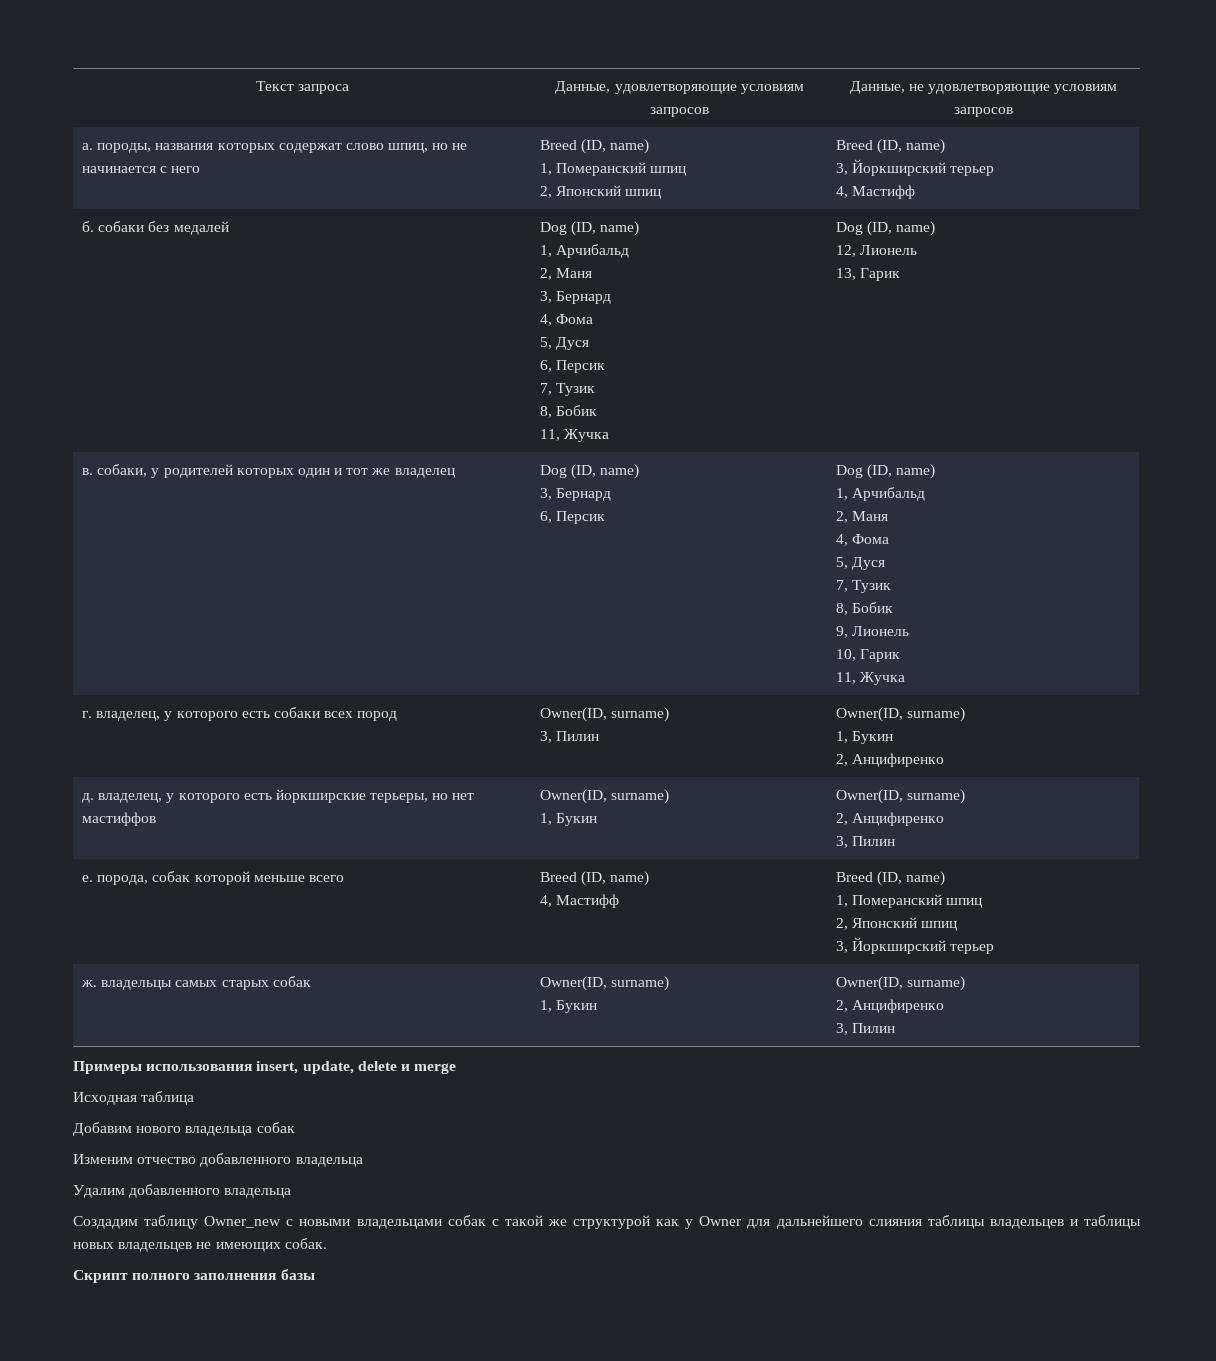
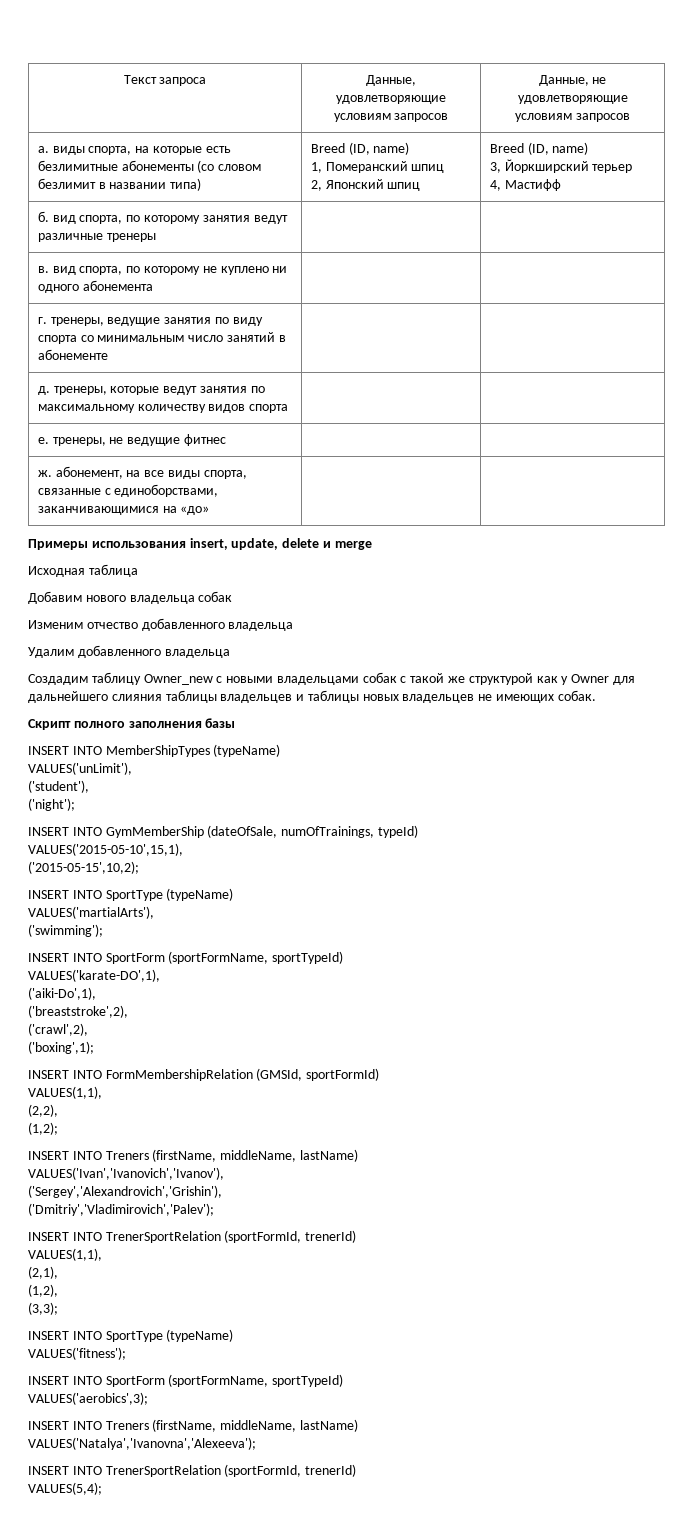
- а. породы, названия которых содержат слово шпиц, но не начинается с него | Breed (ID, name)
+ а. виды спорта, на которые есть безлимитные абонементы (со словом безлимит в названии типа) | Breed (ID, name)
- б. собаки без медалей | Dog (ID, name)
- 1, Арчибальд
- 2, Маня
- 3, Бернард
- 4, Фома
- 5, Дуся
- 6, Персик
- 7, Тузик
- 8, Бобик
- 11, Жучка | Dog (ID, name)
- 12, Лионель
- 13, Гарик
- в. собаки, у родителей которых один и тот же владелец | Dog (ID, name)
- 3, Бернард
- 6, Персик | Dog (ID, name)
- 1, Арчибальд
- 2, Маня
- 4, Фома
- 5, Дуся
- 7, Тузик
- 8, Бобик
- 9, Лионель
- 10, Гарик
- 11, Жучка
- г. владелец, у которого есть собаки всех пород | Owner(ID, surname)
- 3, Пилин | Owner(ID, surname)
- 1, Букин
- 2, Анцифиренко
- д. владелец, у которого есть йоркширские терьеры, но нет мастиффов | Owner(ID, surname)
- 1, Букин | Owner(ID, surname)
- 2, Анцифиренко
- 3, Пилин
- е. порода, собак которой меньше всего | Breed (ID, name)
- 4, Мастифф | Breed (ID, name)
- 1, Померанский шпиц
- 2, Японский шпиц
- 3, Йоркширский терьер
- ж. владельцы самых старых собак | Owner(ID, surname)
- 1, Букин | Owner(ID, surname)
- 2, Анцифиренко
- 3, Пилин
+ б. вид спорта, по которому занятия ведут различные тренеры | |
+ в. вид спорта, по которому не куплено ни одного абонемента | |
+ г. тренеры, ведущие занятия по виду спорта со минимальным число занятий в абонементе | |
+ д. тренеры, которые ведут занятия по максимальному количеству видов спорта | |
+ е. тренеры, не ведущие фитнес | |
+ ж. абонемент, на все виды спорта, связанные с единоборствами, заканчивающимися на «до» | |
+ INSERT INTO MemberShipTypes (typeName)
+ VALUES('unLimit'),
+ ('student'),
+ ('night');
+ INSERT INTO GymMemberShip (dateOfSale, numOfTrainings, typeId)
+ VALUES('2015-05-10',15,1),
+ ('2015-05-15',10,2);
+ INSERT INTO SportType (typeName)
+ VALUES('martialArts'),
+ ('swimming');
+ INSERT INTO SportForm (sportFormName, sportTypeId)
+ VALUES('karate-DO',1),
+ ('aiki-Do',1),
+ ('breaststroke',2),
+ ('crawl',2),
+ ('boxing',1);
+ INSERT INTO FormMembershipRelation (GMSId, sportFormId)
+ VALUES(1,1),
+ (2,2),
+ (1,2);
+ INSERT INTO Treners (firstName, middleName, lastName)
+ VALUES('Ivan','Ivanovich','Ivanov'),
+ ('Sergey','Alexandrovich','Grishin'),
+ ('Dmitriy','Vladimirovich','Palev');
+ INSERT INTO TrenerSportRelation (sportFormId, trenerId)
+ VALUES(1,1),
+ (2,1),
+ (1,2),
+ (3,3);
+ INSERT INTO SportType (typeName)
+ VALUES('fitness');
+ INSERT INTO SportForm (sportFormName, sportTypeId)
+ VALUES('aerobics',3);
+ INSERT INTO Treners (firstName, middleName, lastName)
+ VALUES('Natalya','Ivanovna','Alexeeva');
+ INSERT INTO TrenerSportRelation (sportFormId, trenerId)
+ VALUES(5,4);

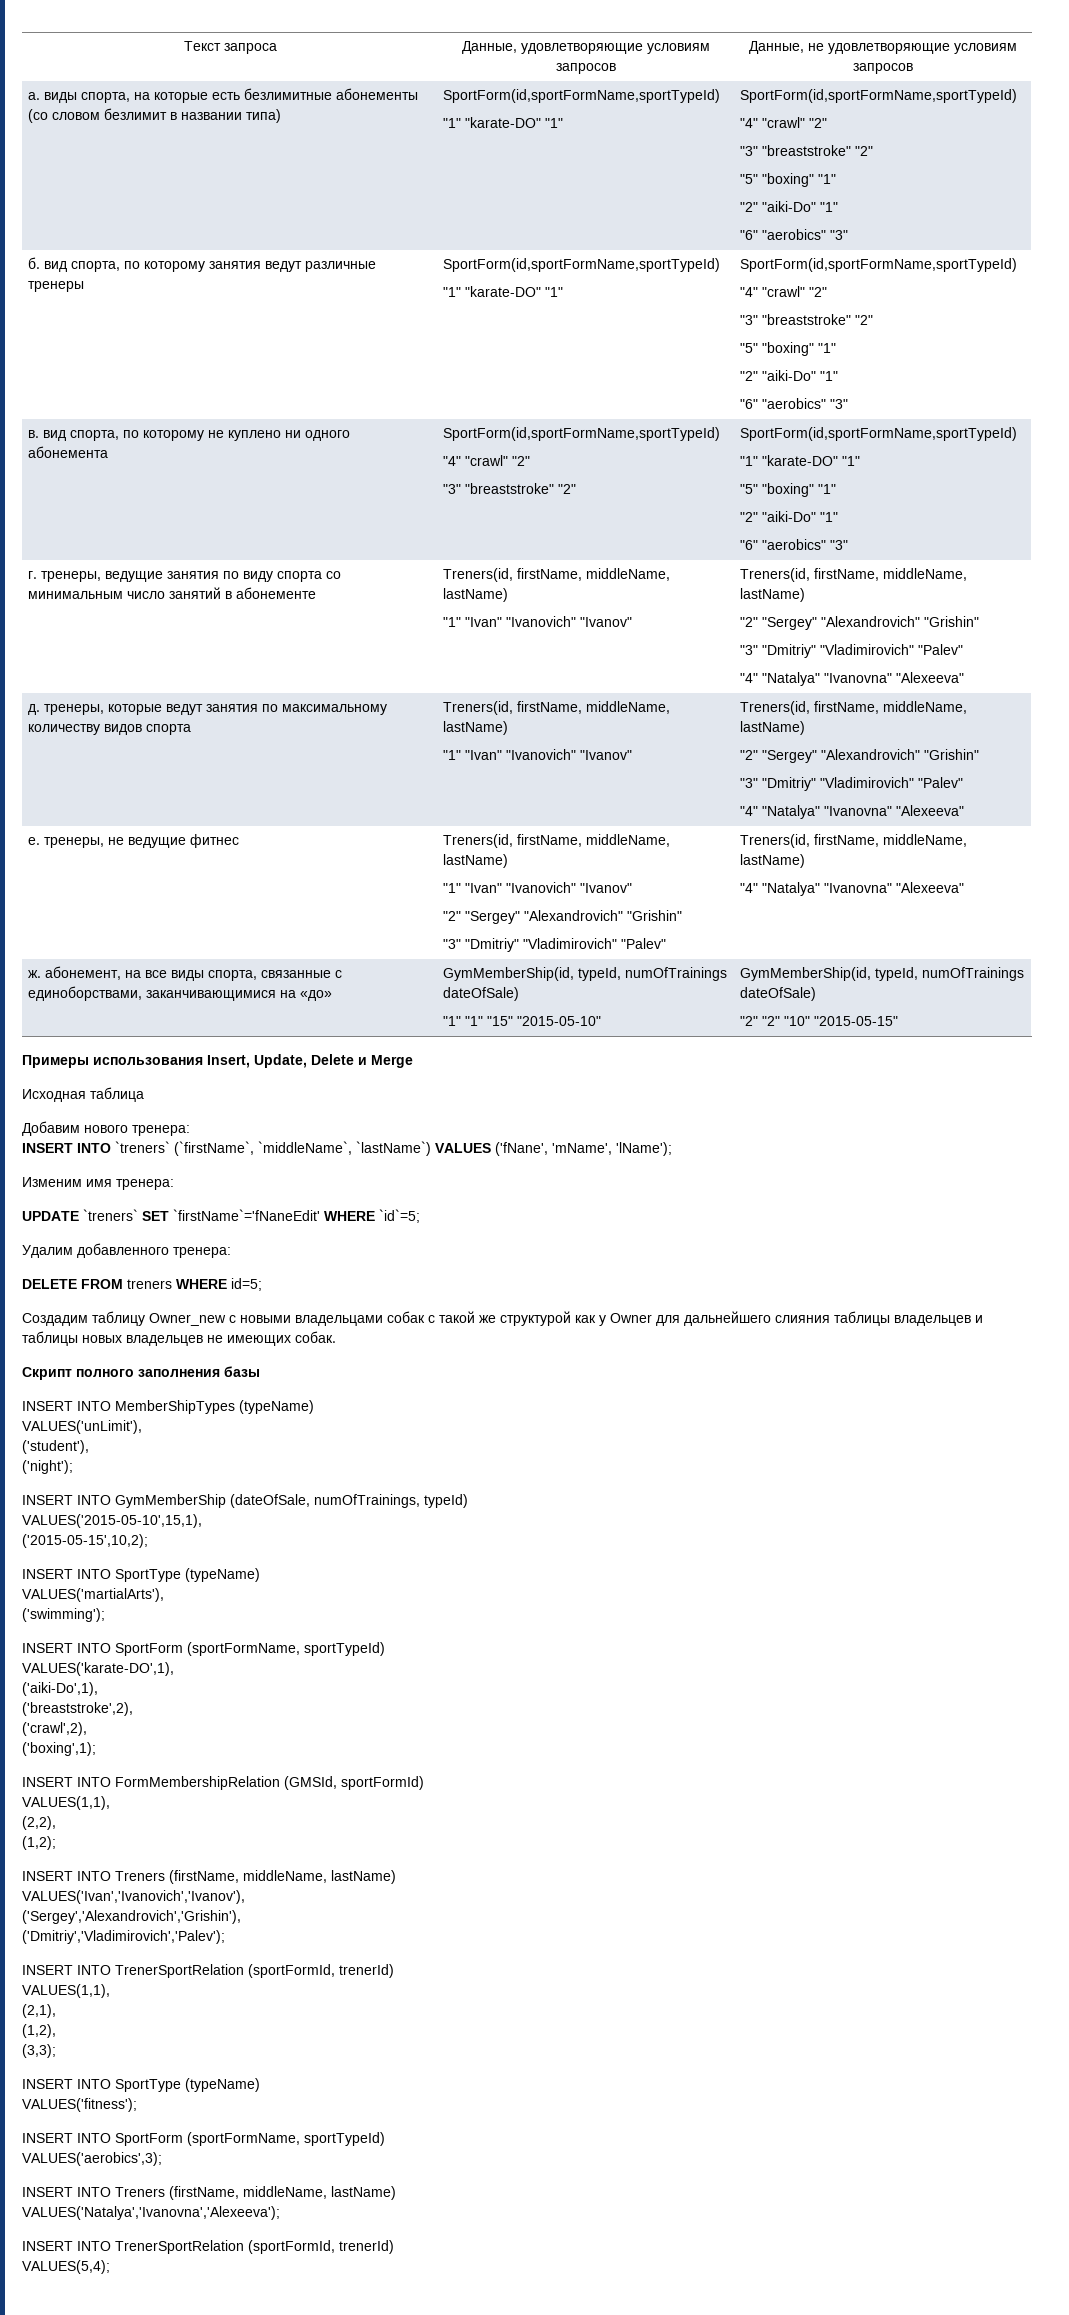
- а. виды спорта, на которые есть безлимитные абонементы (со словом безлимит в названии типа) | Breed (ID, name)
- 1, Померанский шпиц
- 2, Японский шпиц | Breed (ID, name)
- 3, Йоркширский терьер
- 4, Мастифф
+ а. виды спорта, на которые есть безлимитные абонементы (со словом безлимит в названии типа) | SportForm(id,sportFormName,sportTypeId)
+ "1" "karate-DO" "1" | SportForm(id,sportFormName,sportTypeId)
+ "4" "crawl" "2"
+ "3" "breaststroke" "2"
+ "5" "boxing" "1"
+ "2" "aiki-Do" "1"
+ "6" "aerobics" "3"
- б. вид спорта, по которому занятия ведут различные тренеры | |
+ б. вид спорта, по которому занятия ведут различные тренеры | SportForm(id,sportFormName,sportTypeId)
+ "1" "karate-DO" "1" | SportForm(id,sportFormName,sportTypeId)
+ "4" "crawl" "2"
+ "3" "breaststroke" "2"
+ "5" "boxing" "1"
+ "2" "aiki-Do" "1"
+ "6" "aerobics" "3"
- в. вид спорта, по которому не куплено ни одного абонемента | |
+ в. вид спорта, по которому не куплено ни одного абонемента | SportForm(id,sportFormName,sportTypeId)
+ "4" "crawl" "2"
+ "3" "breaststroke" "2" | SportForm(id,sportFormName,sportTypeId)
+ "1" "karate-DO" "1"
+ "5" "boxing" "1"
+ "2" "aiki-Do" "1"
+ "6" "aerobics" "3"
- г. тренеры, ведущие занятия по виду спорта со минимальным число занятий в абонементе | |
+ г. тренеры, ведущие занятия по виду спорта со минимальным число занятий в абонементе | Treners(id, firstName, middleName, lastName)
+ "1" "Ivan" "Ivanovich" "Ivanov" | Treners(id, firstName, middleName, lastName)
+ "2" "Sergey" "Alexandrovich" "Grishin"
+ "3" "Dmitriy" "Vladimirovich" "Palev"
+ "4" "Natalya" "Ivanovna" "Alexeeva"
- д. тренеры, которые ведут занятия по максимальному количеству видов спорта | |
+ д. тренеры, которые ведут занятия по максимальному количеству видов спорта | Treners(id, firstName, middleName, lastName)
+ "1" "Ivan" "Ivanovich" "Ivanov" | Treners(id, firstName, middleName, lastName)
+ "2" "Sergey" "Alexandrovich" "Grishin"
+ "3" "Dmitriy" "Vladimirovich" "Palev"
+ "4" "Natalya" "Ivanovna" "Alexeeva"
- е. тренеры, не ведущие фитнес | |
+ е. тренеры, не ведущие фитнес | Treners(id, firstName, middleName, lastName)
+ "1" "Ivan" "Ivanovich" "Ivanov"
+ "2" "Sergey" "Alexandrovich" "Grishin"
+ "3" "Dmitriy" "Vladimirovich" "Palev" | Treners(id, firstName, middleName, lastName)
+ "4" "Natalya" "Ivanovna" "Alexeeva"
- ж. абонемент, на все виды спорта, связанные с единоборствами, заканчивающимися на «до» | |
- Примеры использования insert, update, delete и merge
+ ж. абонемент, на все виды спорта, связанные с единоборствами, заканчивающимися на «до» | GymMemberShip(id, typeId, numOfTrainings dateOfSale)
+ "1" "1" "15" "2015-05-10" | GymMemberShip(id, typeId, numOfTrainings dateOfSale)
+ "2" "2" "10" "2015-05-15"
+ Примеры использования Insert, Update, Delete и Merge
  Исходная таблица
- Добавим нового владельца собак
- Изменим отчество добавленного владельца
- Удалим добавленного владельца
+ Добавим нового тренера:
+ INSERT INTO `treners` (`firstName`, `middleName`, `lastName`) VALUES ('fNane', 'mName', 'lName');
+ Изменим имя тренера:
+ UPDATE `treners` SET `firstName`='fNaneEdit' WHERE `id`=5;
+ Удалим добавленного тренера:
+ DELETE FROM treners WHERE id=5;

